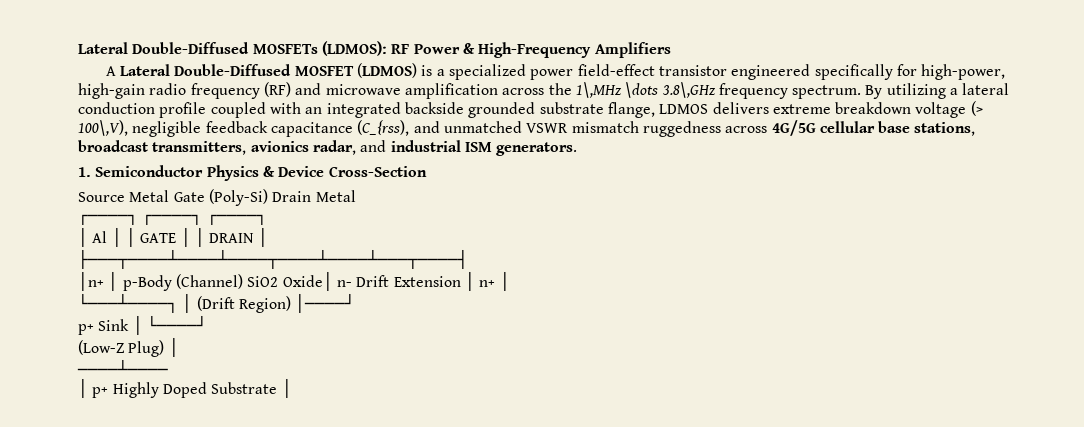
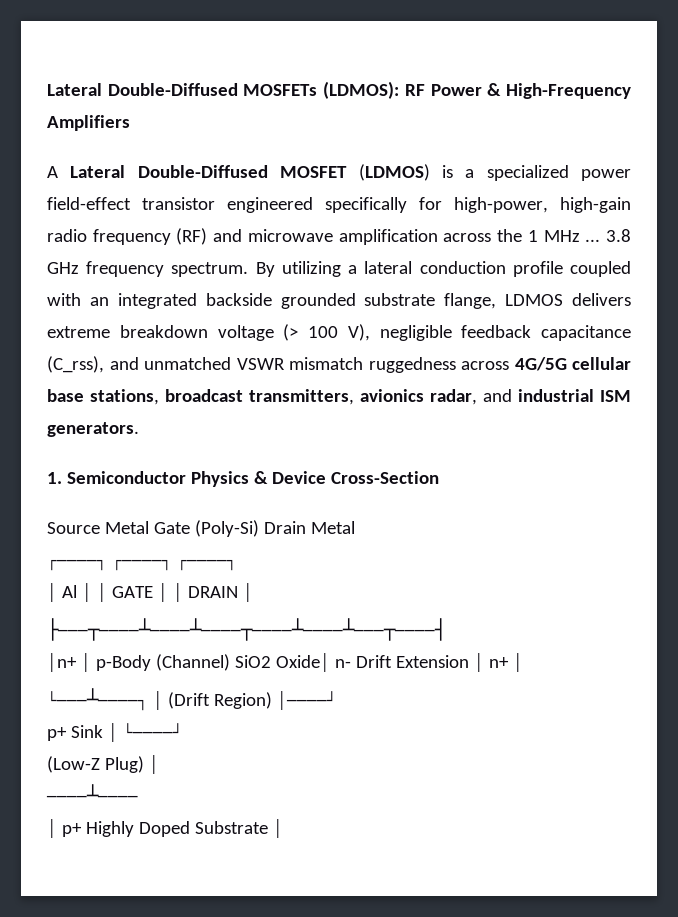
- A Lateral Double-Diffused MOSFET (LDMOS) is a specialized power field-effect transistor engineered specifically for high-power, high-gain radio frequency (RF) and microwave amplification across the 1\,MHz \dots 3.8\,GHz frequency spectrum.
+ A Lateral Double-Diffused MOSFET (LDMOS) is a specialized power field-effect transistor engineered specifically for high-power, high-gain radio frequency (RF) and microwave amplification across the 1 MHz ... 3.8 GHz frequency spectrum.
- By utilizing a lateral conduction profile coupled with an integrated backside grounded substrate flange, LDMOS delivers extreme breakdown voltage (> 100\,V), negligible feedback capacitance (C_{rss), and unmatched VSWR mismatch ruggedness across 4G/5G cellular base stations, broadcast transmitters, avionics radar, and industrial ISM generators.
+ By utilizing a lateral conduction profile coupled with an integrated backside grounded substrate flange, LDMOS delivers extreme breakdown voltage (> 100 V), negligible feedback capacitance (C_rss), and unmatched VSWR mismatch ruggedness across 4G/5G cellular base stations, broadcast transmitters, avionics radar, and industrial ISM generators.

